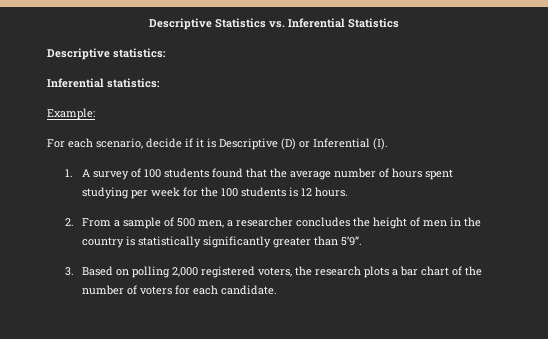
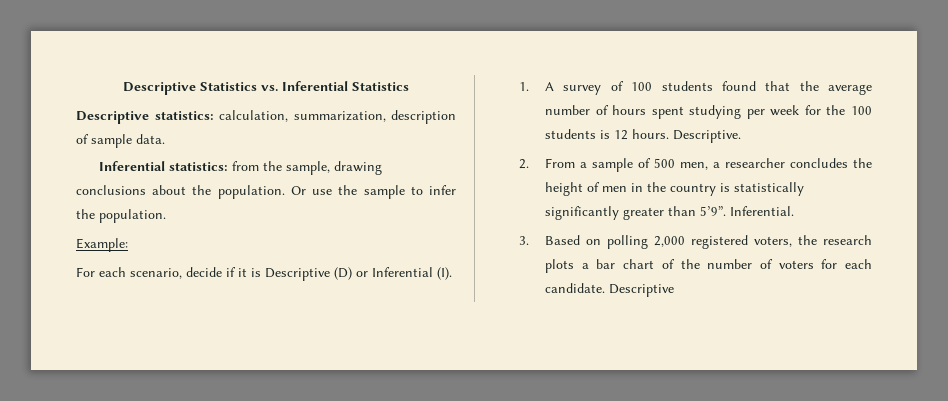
- Descriptive statistics:
- Inferential statistics:
+ Descriptive statistics: calculation, summarization, description of sample data.
+ Inferential statistics: from the sample, drawing conclusions about the population. Or use the sample to infer the population.
+ Descriptive.
+ Inferential.
- 3. Based on polling 2,000 registered voters, the research plots a bar chart of the number of voters for each candidate.
+ 3. Based on polling 2,000 registered voters, the research plots a bar chart of the number of voters for each candidate. Descriptive

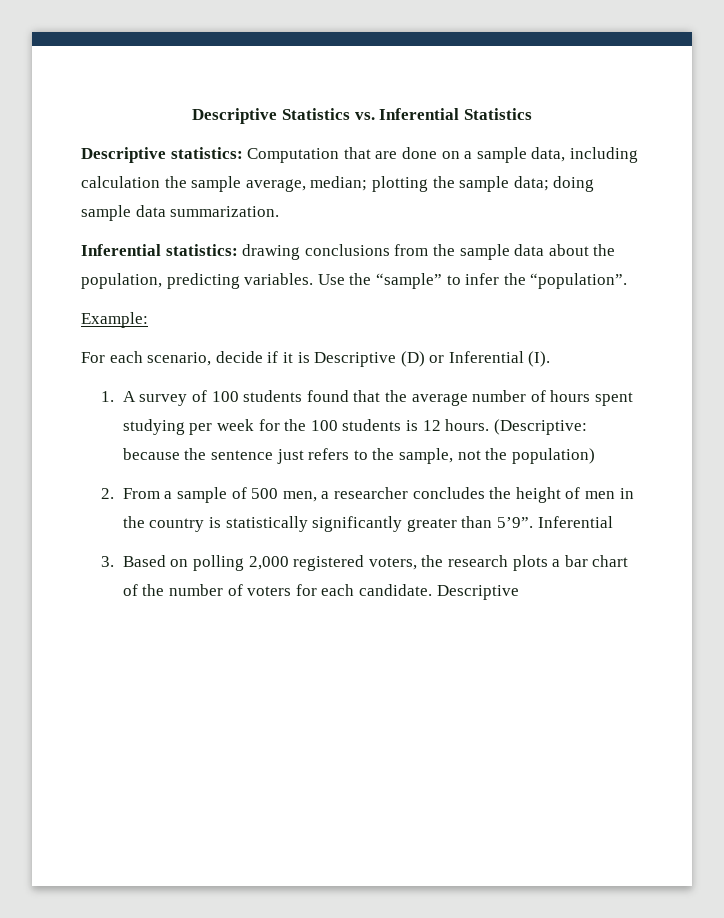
- Descriptive statistics: calculation, summarization, description of sample data.
- Inferential statistics: from the sample, drawing conclusions about the population. Or use the sample to infer the population.
+ Descriptive statistics: Computation that are done on a sample data, including calculation the sample average, median; plotting the sample data; doing sample data summarization.
+ Inferential statistics: drawing conclusions from the sample data about the population, predicting variables. Use the “sample” to infer the “population”.
- Descriptive.
+ (Descriptive: because the sentence just refers to the sample, not the population)
- 2. From a sample of 500 men, a researcher concludes the height of men in the country is statistically significantly greater than 5’9”. Inferential.
+ 2. From a sample of 500 men, a researcher concludes the height of men in the country is statistically significantly greater than 5’9”. Inferential

